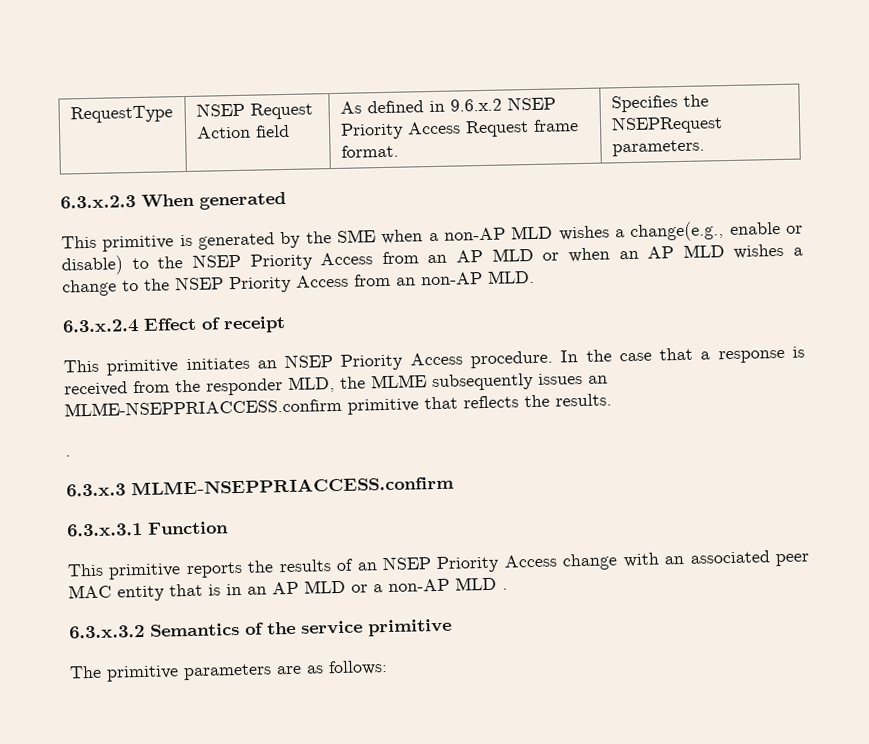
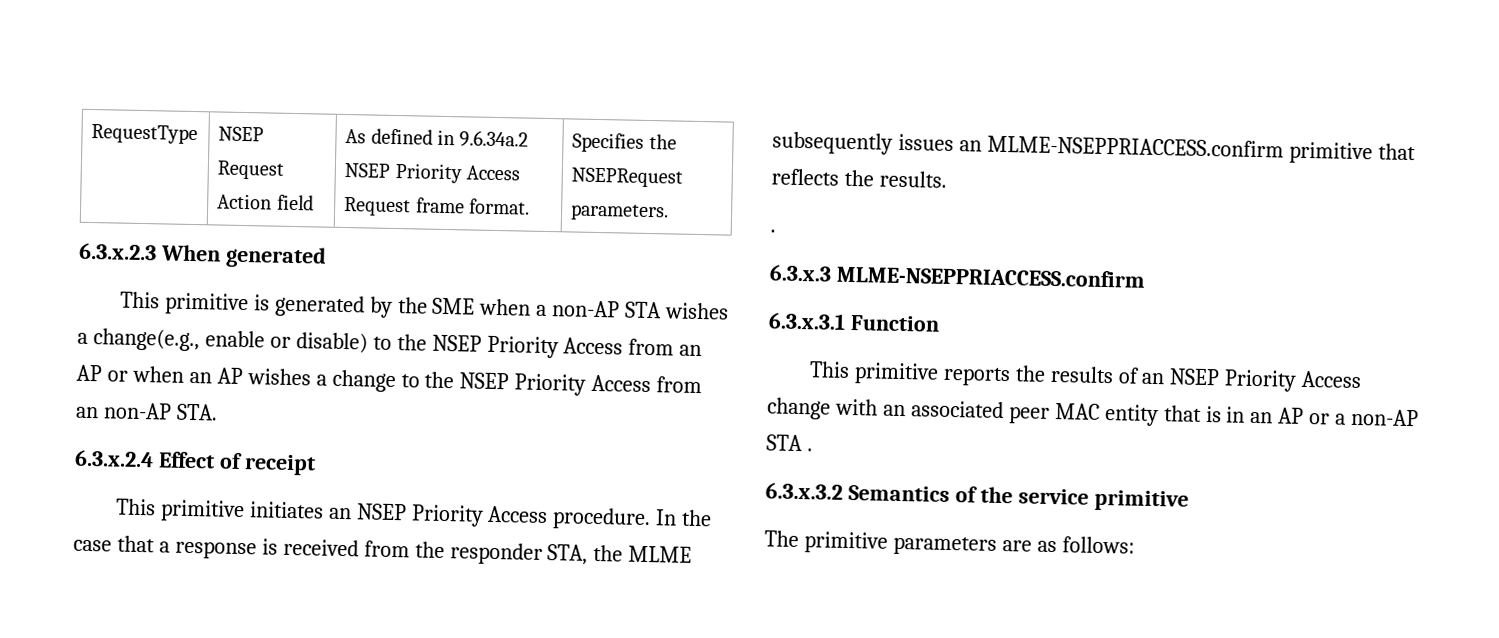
- RequestType | NSEP Request Action field | As defined in 9.6.x.2 NSEP Priority Access Request frame format. | Specifies the NSEPRequest parameters.
+ RequestType | NSEP Request Action field | As defined in 9.6.34a.2 NSEP Priority Access Request frame format. | Specifies the NSEPRequest parameters.
- This primitive is generated by the SME when a non-AP MLD wishes a change(e.g., enable or disable) to the NSEP Priority Access from an AP MLD or when an AP MLD wishes a change to the NSEP Priority Access from an non-AP MLD.
+ This primitive is generated by the SME when a non-AP STA wishes a change(e.g., enable or disable) to the NSEP Priority Access from an AP or when an AP wishes a change to the NSEP Priority Access from an non-AP STA.
- In the case that a response is received from the responder MLD, the MLME subsequently issues an MLME-NSEPPRIACCESS.confirm primitive that reflects the results.
+ In the case that a response is received from the responder STA, the MLME subsequently issues an MLME-NSEPPRIACCESS.confirm primitive that reflects the results.
- This primitive reports the results of an NSEP Priority Access change with an associated peer MAC entity that is in an AP MLD or a non-AP MLD .
+ This primitive reports the results of an NSEP Priority Access change with an associated peer MAC entity that is in an AP or a non-AP STA .

